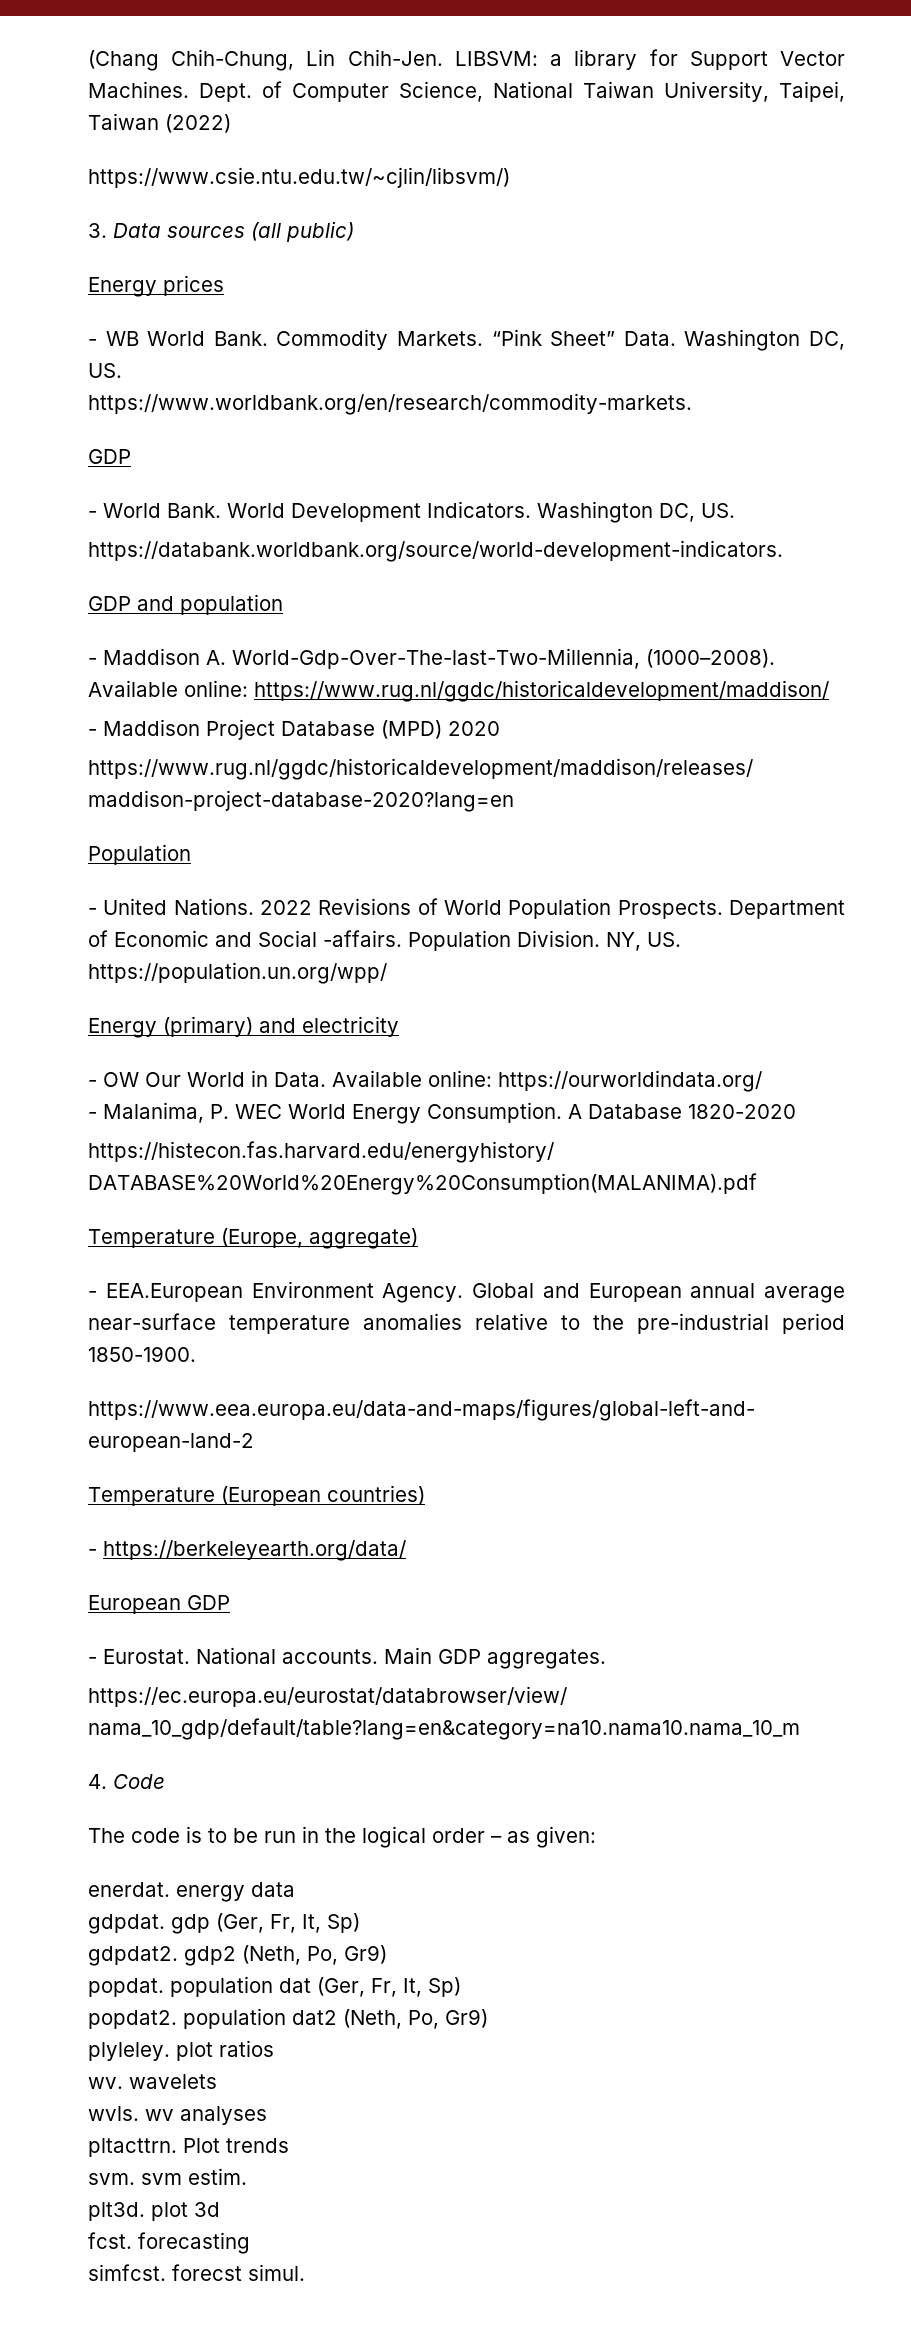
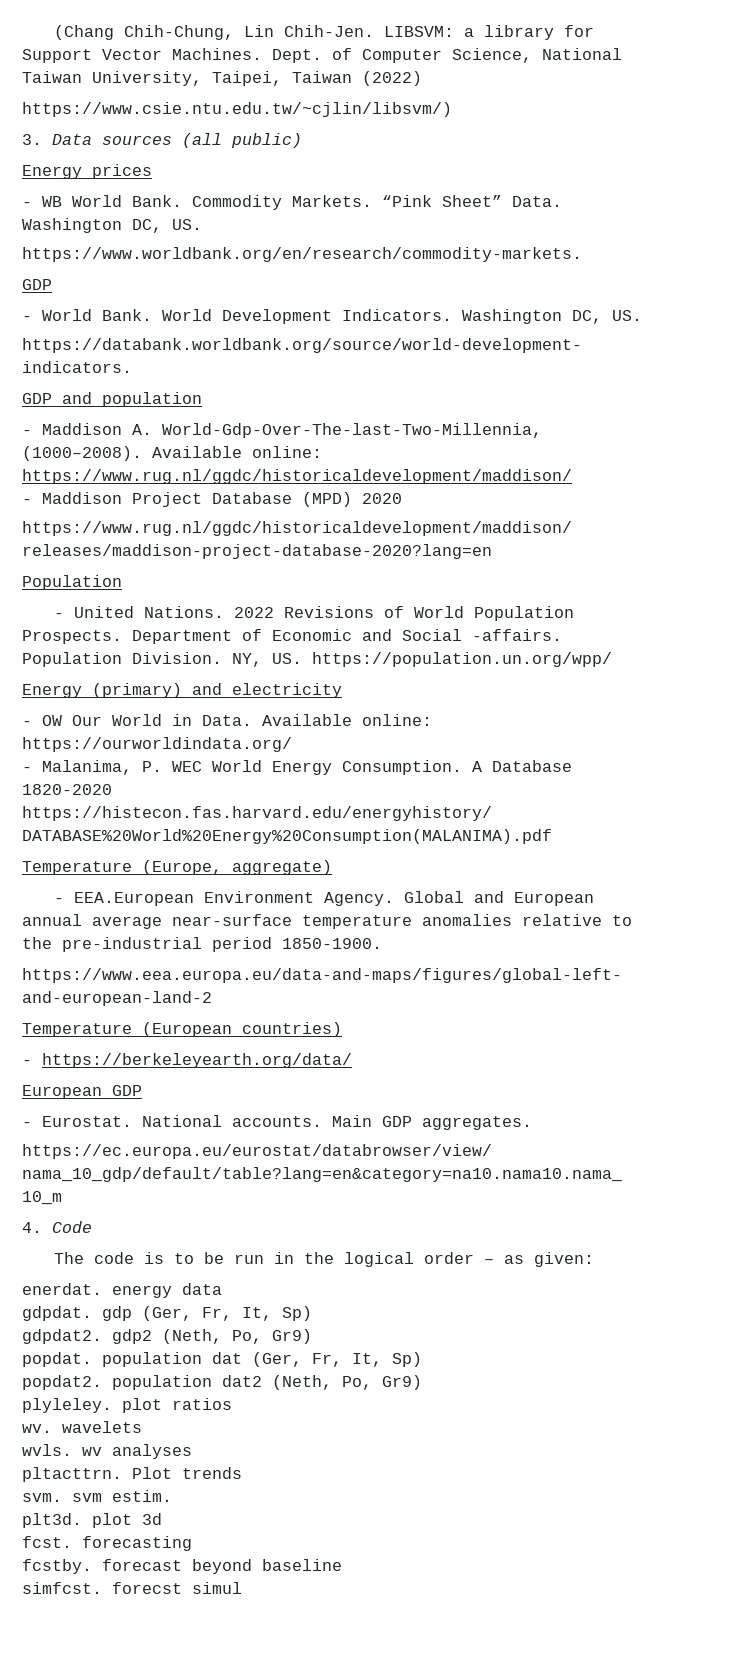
+ fcstby. forecast beyond baseline
- simfcst. forecst simul.
+ simfcst. forecst simul

